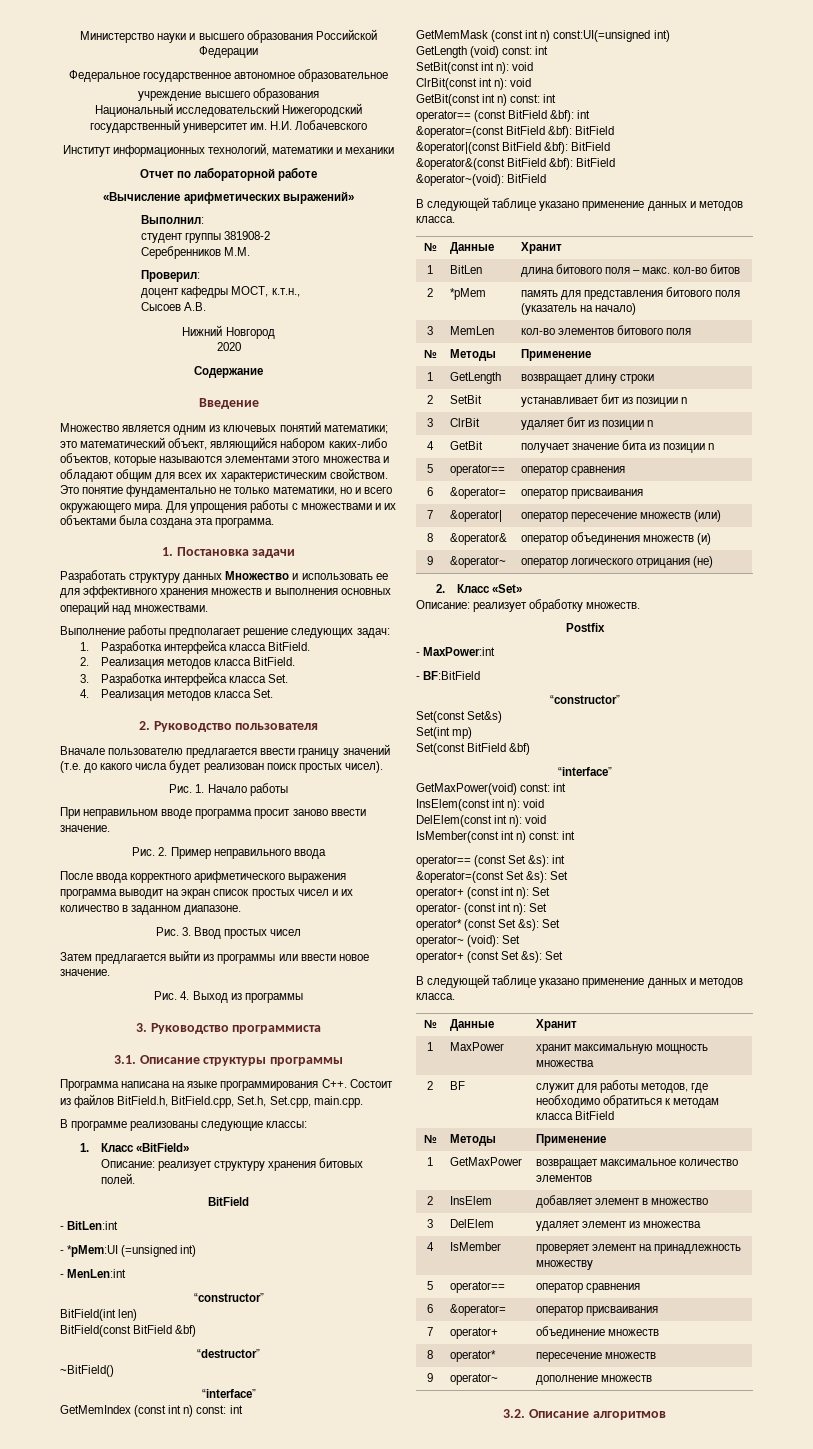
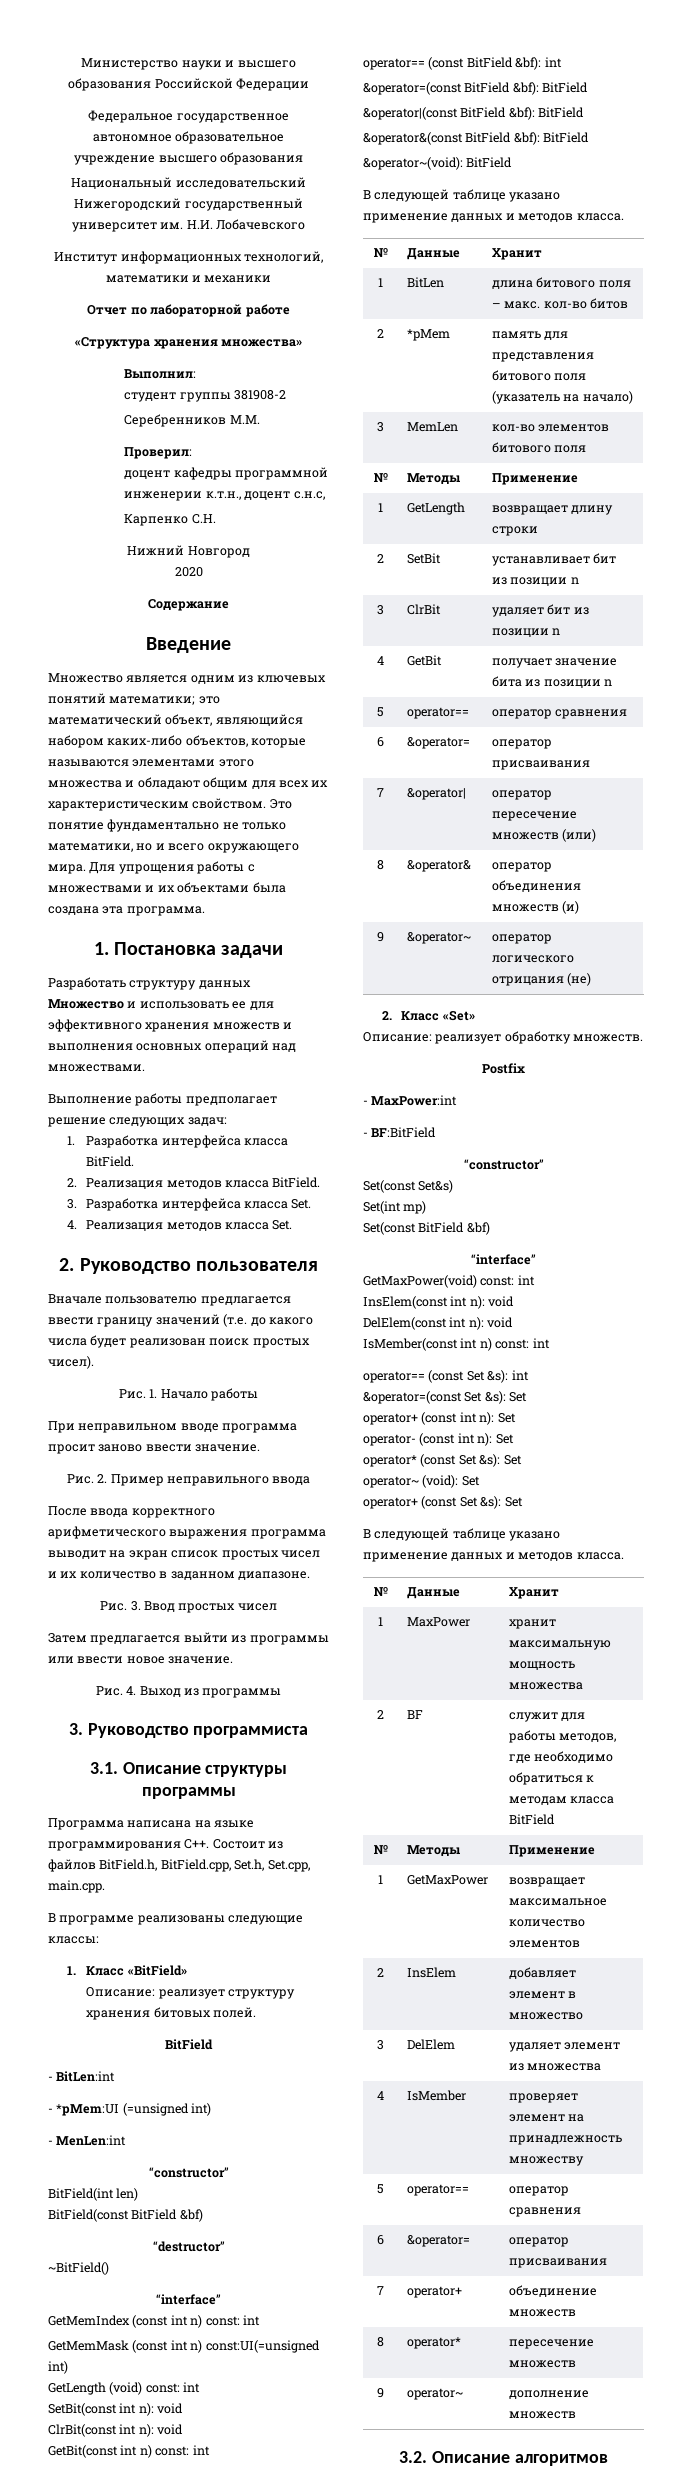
- «Вычисление арифметических выражений»
+ «Структура хранения множества»
- доцент кафедры МОСТ, к.т.н.,
- Сысоев А.В.
+ доцент кафедры программной инженерии к.т.н., доцент с.н.с,
+ Карпенко С.Н.

